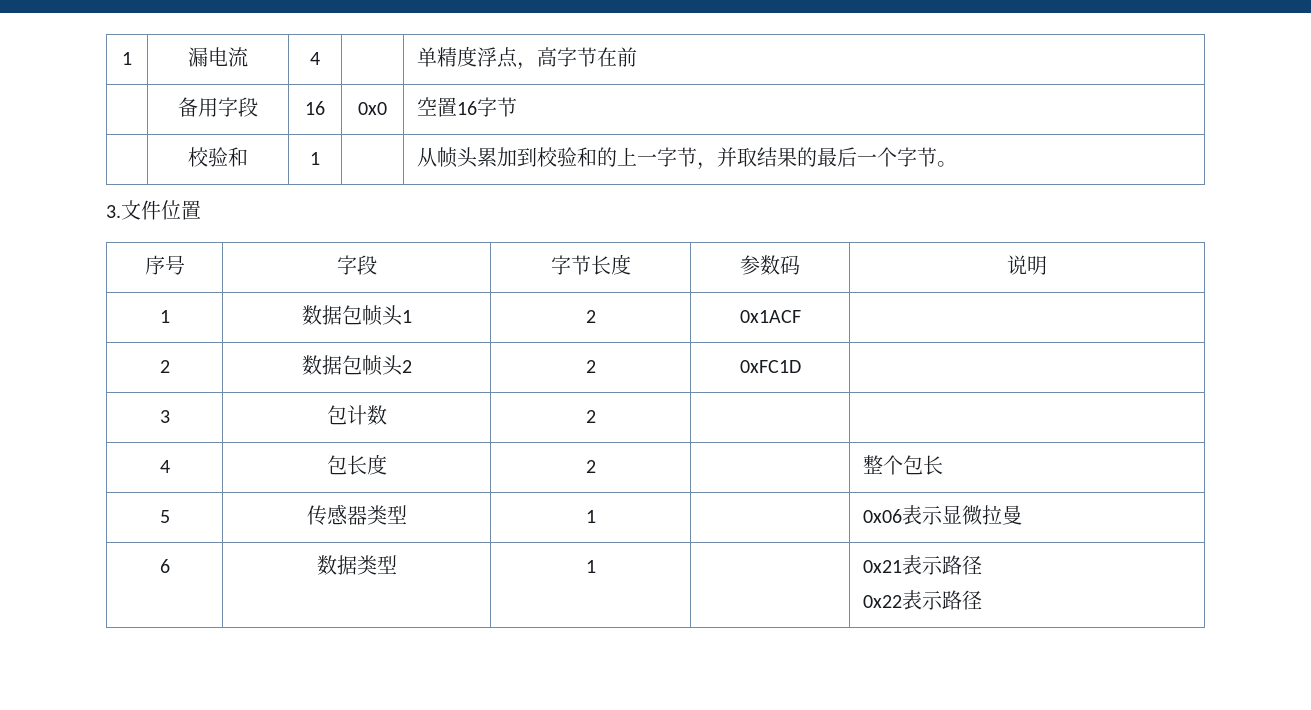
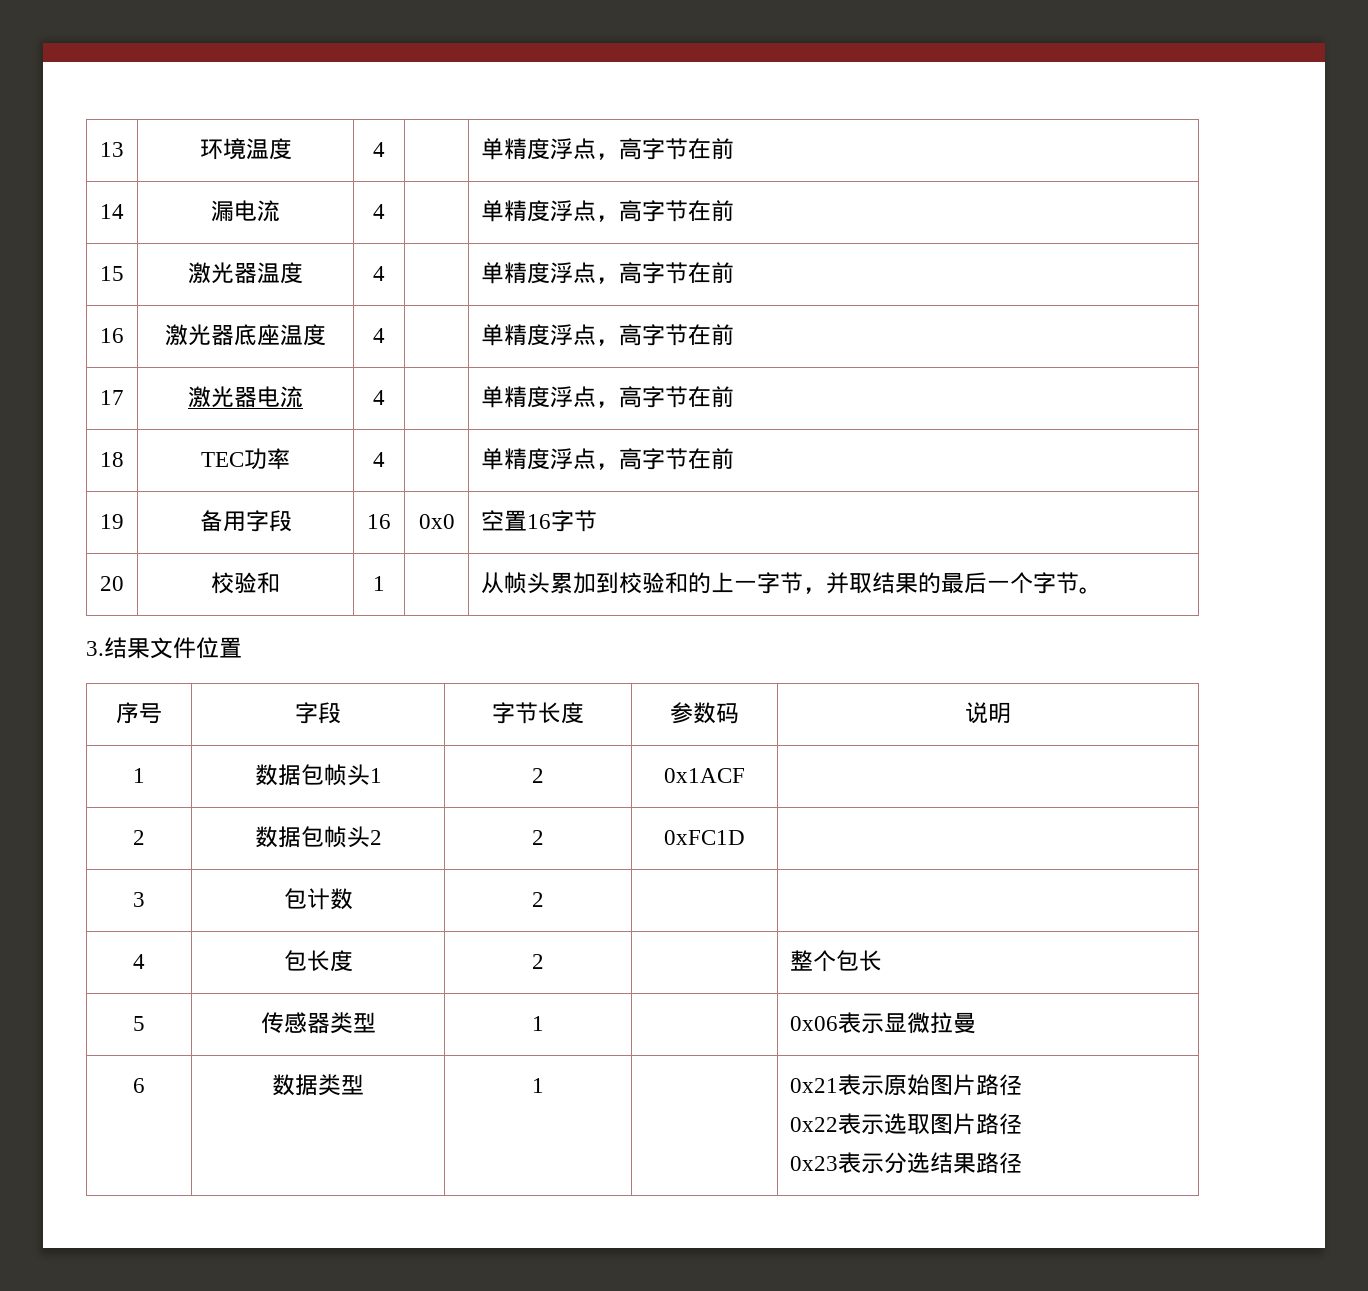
- 1 | 漏电流 | 4 | | 单精度浮点，高字节在前
+ 13 | 环境温度 | 4 | | 单精度浮点，高字节在前
+ 14 | 漏电流 | 4 | | 单精度浮点，高字节在前
- | 备用字段 | 16 | 0x0 | 空置16字节
+ 15 | 激光器温度 | 4 | | 单精度浮点，高字节在前
+ 16 | 激光器底座温度 | 4 | | 单精度浮点，高字节在前
+ 17 | 激光器电流 | 4 | | 单精度浮点，高字节在前
+ 18 | TEC功率 | 4 | | 单精度浮点，高字节在前
+ 19 | 备用字段 | 16 | 0x0 | 空置16字节
- | 校验和 | 1 | | 从帧头累加到校验和的上一字节，并取结果的最后一个字节。
+ 20 | 校验和 | 1 | | 从帧头累加到校验和的上一字节，并取结果的最后一个字节。
- 3.文件位置
+ 3.结果文件位置
- 6 | 数据类型 | 1 | | 0x21表示路径
- 0x22表示路径
+ 6 | 数据类型 | 1 | | 0x21表示原始图片路径
+ 0x22表示选取图片路径
+ 0x23表示分选结果路径

